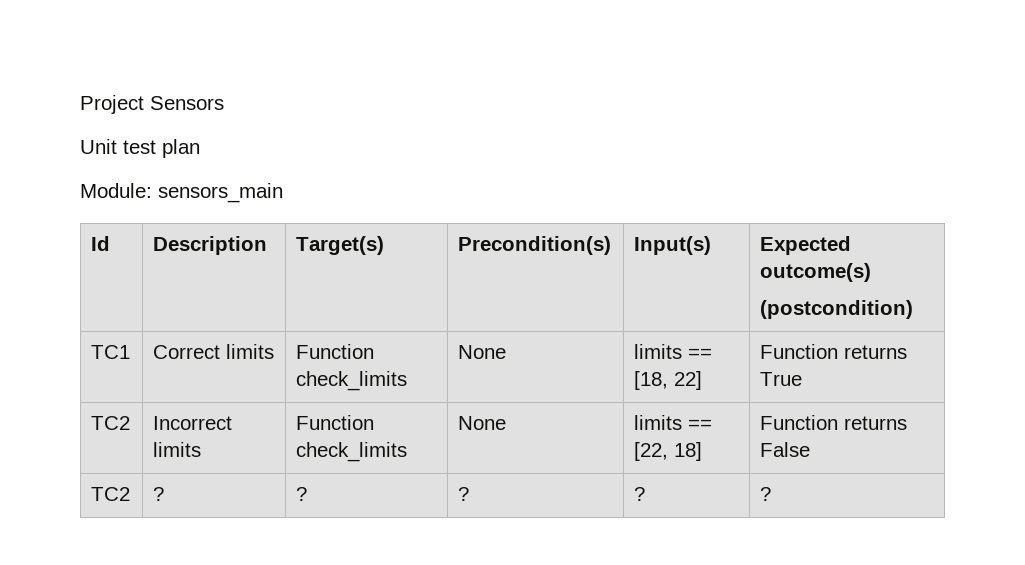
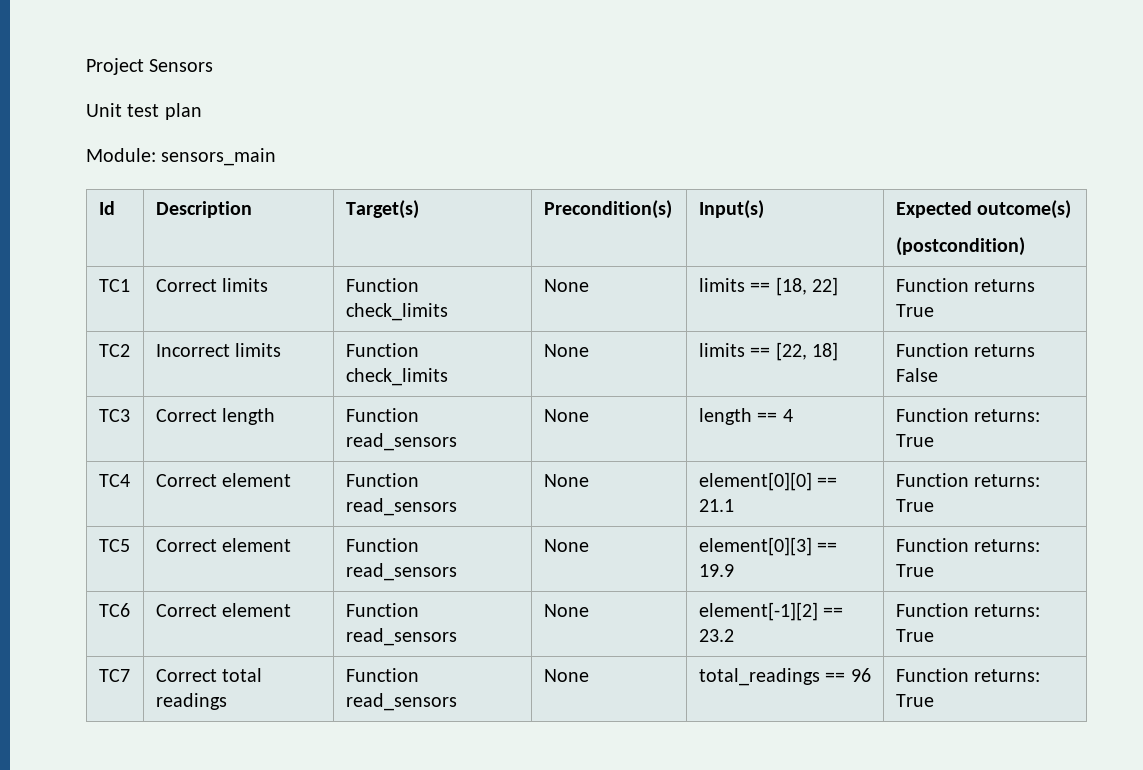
- TC2 | ? | ? | ? | ? | ?
+ TC3 | Correct length | Function read_sensors | None | length == 4 | Function returns: True
+ TC4 | Correct element | Function read_sensors | None | element[0][0] == 21.1 | Function returns: True
+ TC5 | Correct element | Function read_sensors | None | element[0][3] == 19.9 | Function returns: True
+ TC6 | Correct element | Function read_sensors | None | element[-1][2] == 23.2 | Function returns: True
+ TC7 | Correct total readings | Function read_sensors | None | total_readings == 96 | Function returns: True

